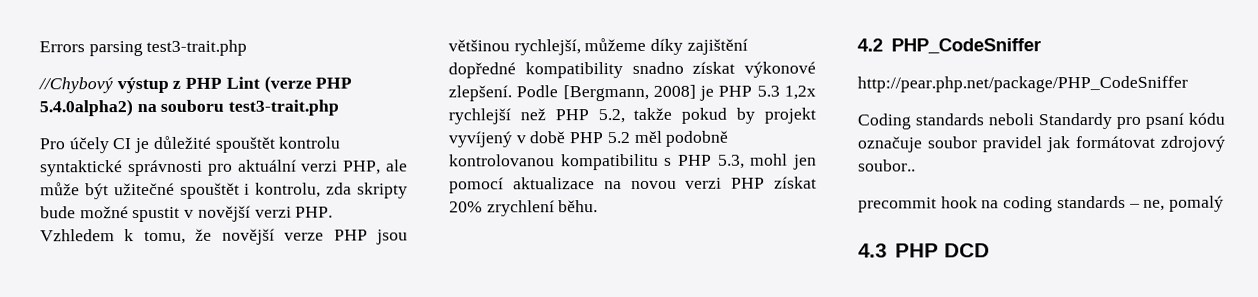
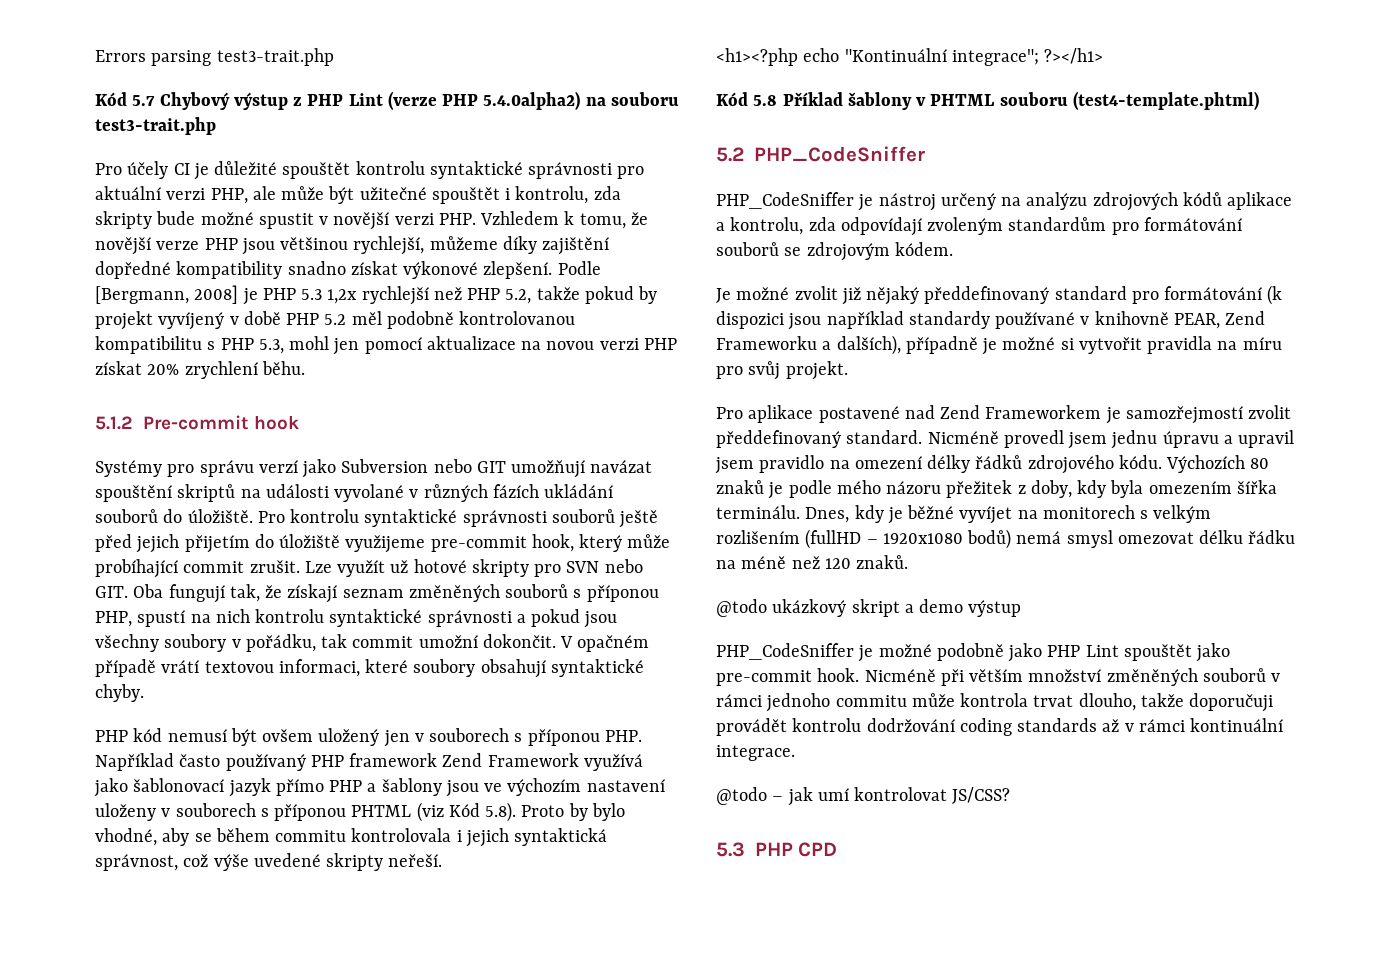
- //Chybový výstup z PHP Lint (verze PHP 5.4.0alpha2) na souboru test3-trait.php
+ Kód 5.7 Chybový výstup z PHP Lint (verze PHP 5.4.0alpha2) na souboru test3-trait.php
- 4.2 PHP_CodeSniffer
- http://pear.php.net/package/PHP_CodeSniffer
- Coding standards neboli Standardy pro psaní kódu označuje soubor pravidel jak formátovat zdrojový soubor..
- precommit hook na coding standards – ne, pomalý
- 4.3 PHP DCD
+ 5.1.2 Pre-commit hook
+ Systémy pro správu verzí jako Subversion nebo GIT umožňují navázat spouštění skriptů na události vyvolané v různých fázích ukládání souborů do úložiště. Pro kontrolu syntaktické správnosti souborů ještě před jejich přijetím do úložiště využijeme pre-commit hook, který může probíhající commit zrušit. Lze využít už hotové skripty pro SVN nebo GIT. Oba fungují tak, že získají seznam změněných souborů s příponou PHP, spustí na nich kontrolu syntaktické správnosti a pokud jsou všechny soubory v pořádku, tak commit umožní dokončit. V opačném případě vrátí textovou informaci, které soubory obsahují syntaktické chyby.
+ PHP kód nemusí být ovšem uložený jen v souborech s příponou PHP. Například často používaný PHP framework Zend Framework využívá jako šablonovací jazyk přímo PHP a šablony jsou ve výchozím nastavení uloženy v souborech s příponou PHTML (viz Kód 5.8). Proto by bylo vhodné, aby se během commitu kontrolovala i jejich syntaktická správnost, což výše uvedené skripty neřeší.
+ <h1><?php echo "Kontinuální integrace"; ?></h1>
+ Kód 5.8 Příklad šablony v PHTML souboru (test4-template.phtml)
+ 5.2 PHP_CodeSniffer
+ PHP_CodeSniffer je nástroj určený na analýzu zdrojových kódů aplikace a kontrolu, zda odpovídají zvoleným standardům pro formátování souborů se zdrojovým kódem.
+ Je možné zvolit již nějaký předdefinovaný standard pro formátování (k dispozici jsou například standardy používané v knihovně PEAR, Zend Frameworku a dalších), případně je možné si vytvořit pravidla na míru pro svůj projekt.
+ Pro aplikace postavené nad Zend Frameworkem je samozřejmostí zvolit předdefinovaný standard. Nicméně provedl jsem jednu úpravu a upravil jsem pravidlo na omezení délky řádků zdrojového kódu. Výchozích 80 znaků je podle mého názoru přežitek z doby, kdy byla omezením šířka terminálu. Dnes, kdy je běžné vyvíjet na monitorech s velkým rozlišením (fullHD – 1920x1080 bodů) nemá smysl omezovat délku řádku na méně než 120 znaků.
+ @todo ukázkový skript a demo výstup
+ PHP_CodeSniffer je možné podobně jako PHP Lint spouštět jako pre-commit hook. Nicméně při větším množství změněných souborů v rámci jednoho commitu může kontrola trvat dlouho, takže doporučuji provádět kontrolu dodržování coding standards až v rámci kontinuální integrace.
+ @todo – jak umí kontrolovat JS/CSS?
+ 5.3 PHP CPD

